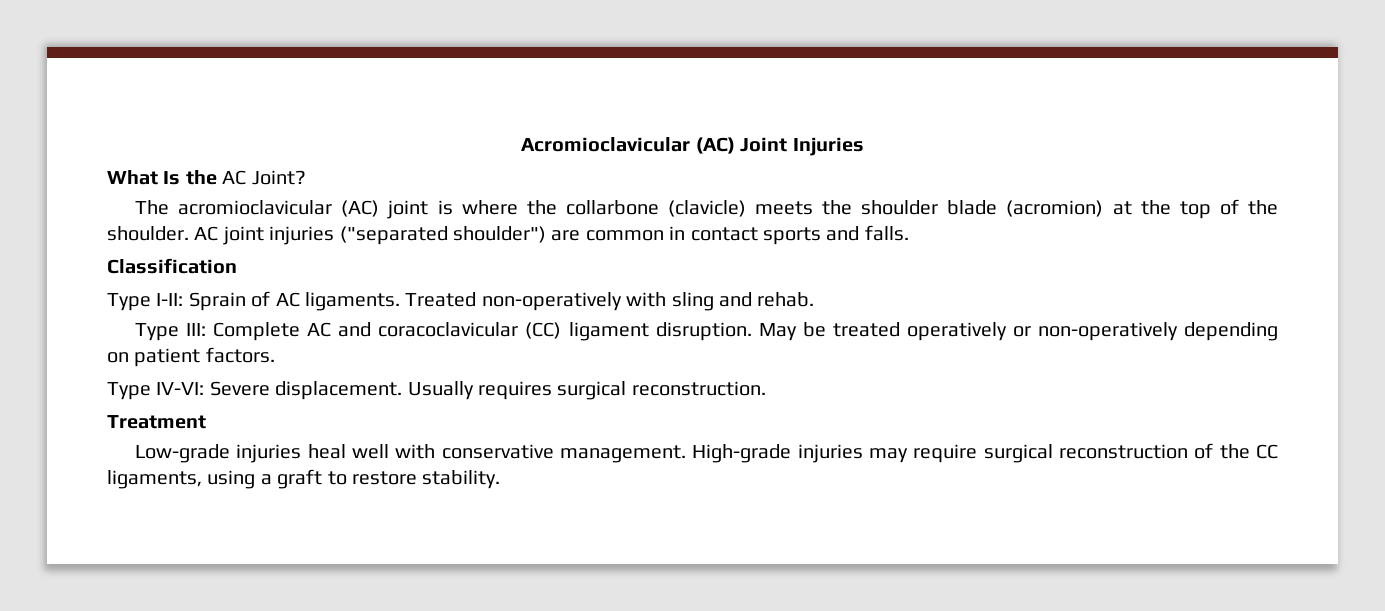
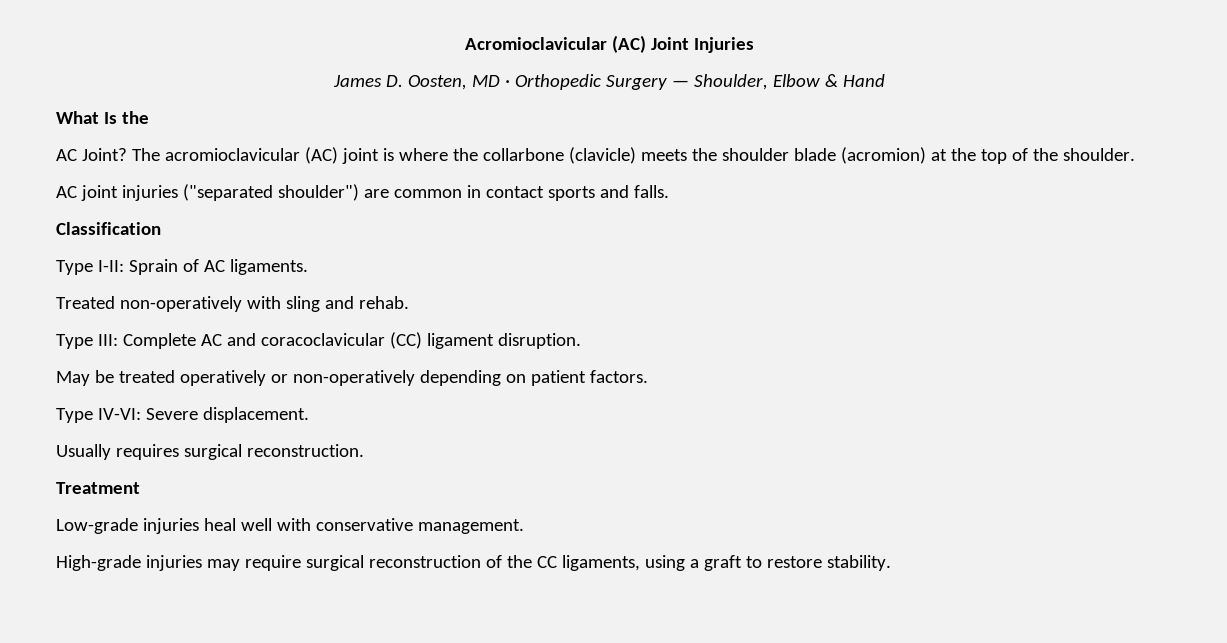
+ James D. Oosten, MD · Orthopedic Surgery — Shoulder, Elbow & Hand
- What Is the AC Joint?
- The acromioclavicular (AC) joint is where the collarbone (clavicle) meets the shoulder blade (acromion) at the top of the shoulder. AC joint injuries ("separated shoulder") are common in contact sports and falls.
+ What Is the
+ AC Joint? The acromioclavicular (AC) joint is where the collarbone (clavicle) meets the shoulder blade (acromion) at the top of the shoulder.
+ AC joint injuries ("separated shoulder") are common in contact sports and falls.
- Type I-II: Sprain of AC ligaments. Treated non-operatively with sling and rehab.
+ Type I-II: Sprain of AC ligaments.
+ Treated non-operatively with sling and rehab.
- Type III: Complete AC and coracoclavicular (CC) ligament disruption. May be treated operatively or non-operatively depending on patient factors.
+ Type III: Complete AC and coracoclavicular (CC) ligament disruption.
+ May be treated operatively or non-operatively depending on patient factors.
- Type IV-VI: Severe displacement. Usually requires surgical reconstruction.
+ Type IV-VI: Severe displacement.
+ Usually requires surgical reconstruction.
- Low-grade injuries heal well with conservative management. High-grade injuries may require surgical reconstruction of the CC ligaments, using a graft to restore stability.
+ Low-grade injuries heal well with conservative management.
+ High-grade injuries may require surgical reconstruction of the CC ligaments, using a graft to restore stability.

